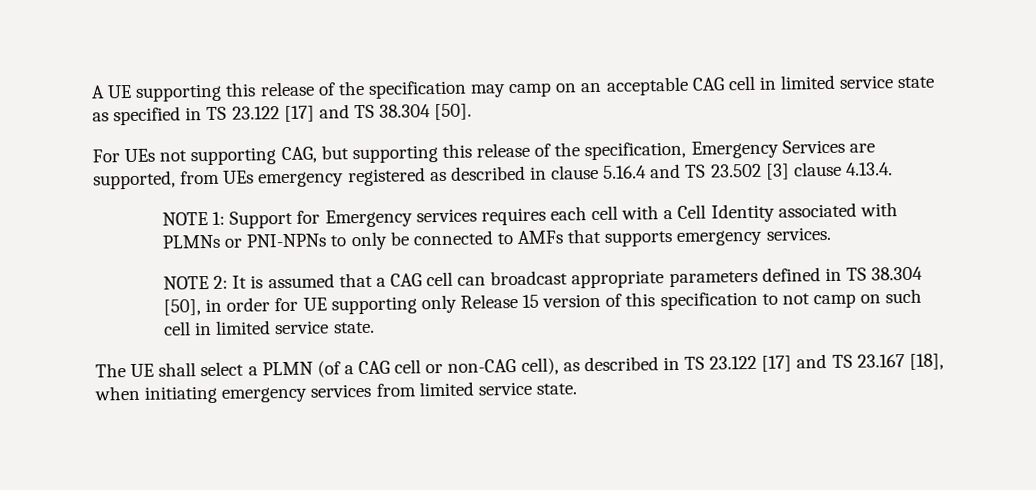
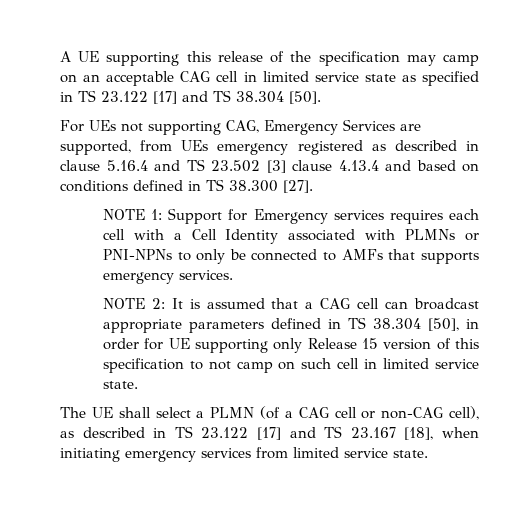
- For UEs not supporting CAG, but supporting this release of the specification, Emergency Services are supported, from UEs emergency registered as described in clause 5.16.4 and TS 23.502 [3] clause 4.13.4.
+ For UEs not supporting CAG, Emergency Services are supported, from UEs emergency registered as described in clause 5.16.4 and TS 23.502 [3] clause 4.13.4 and based on conditions defined in TS 38.300 [27].

